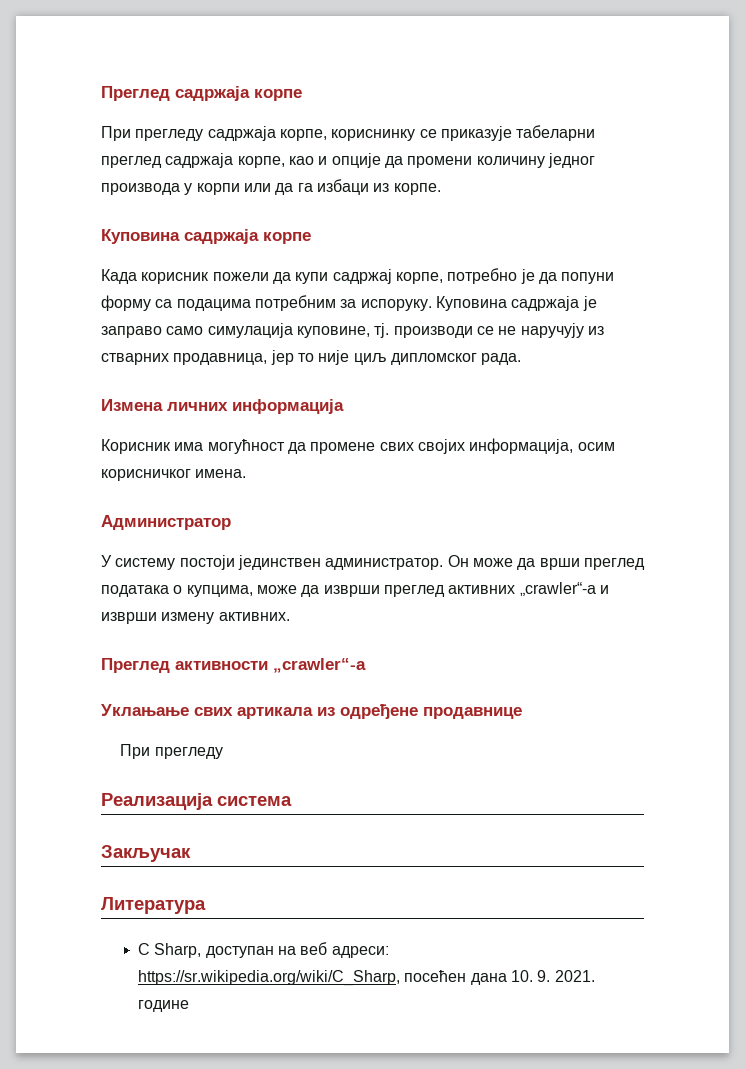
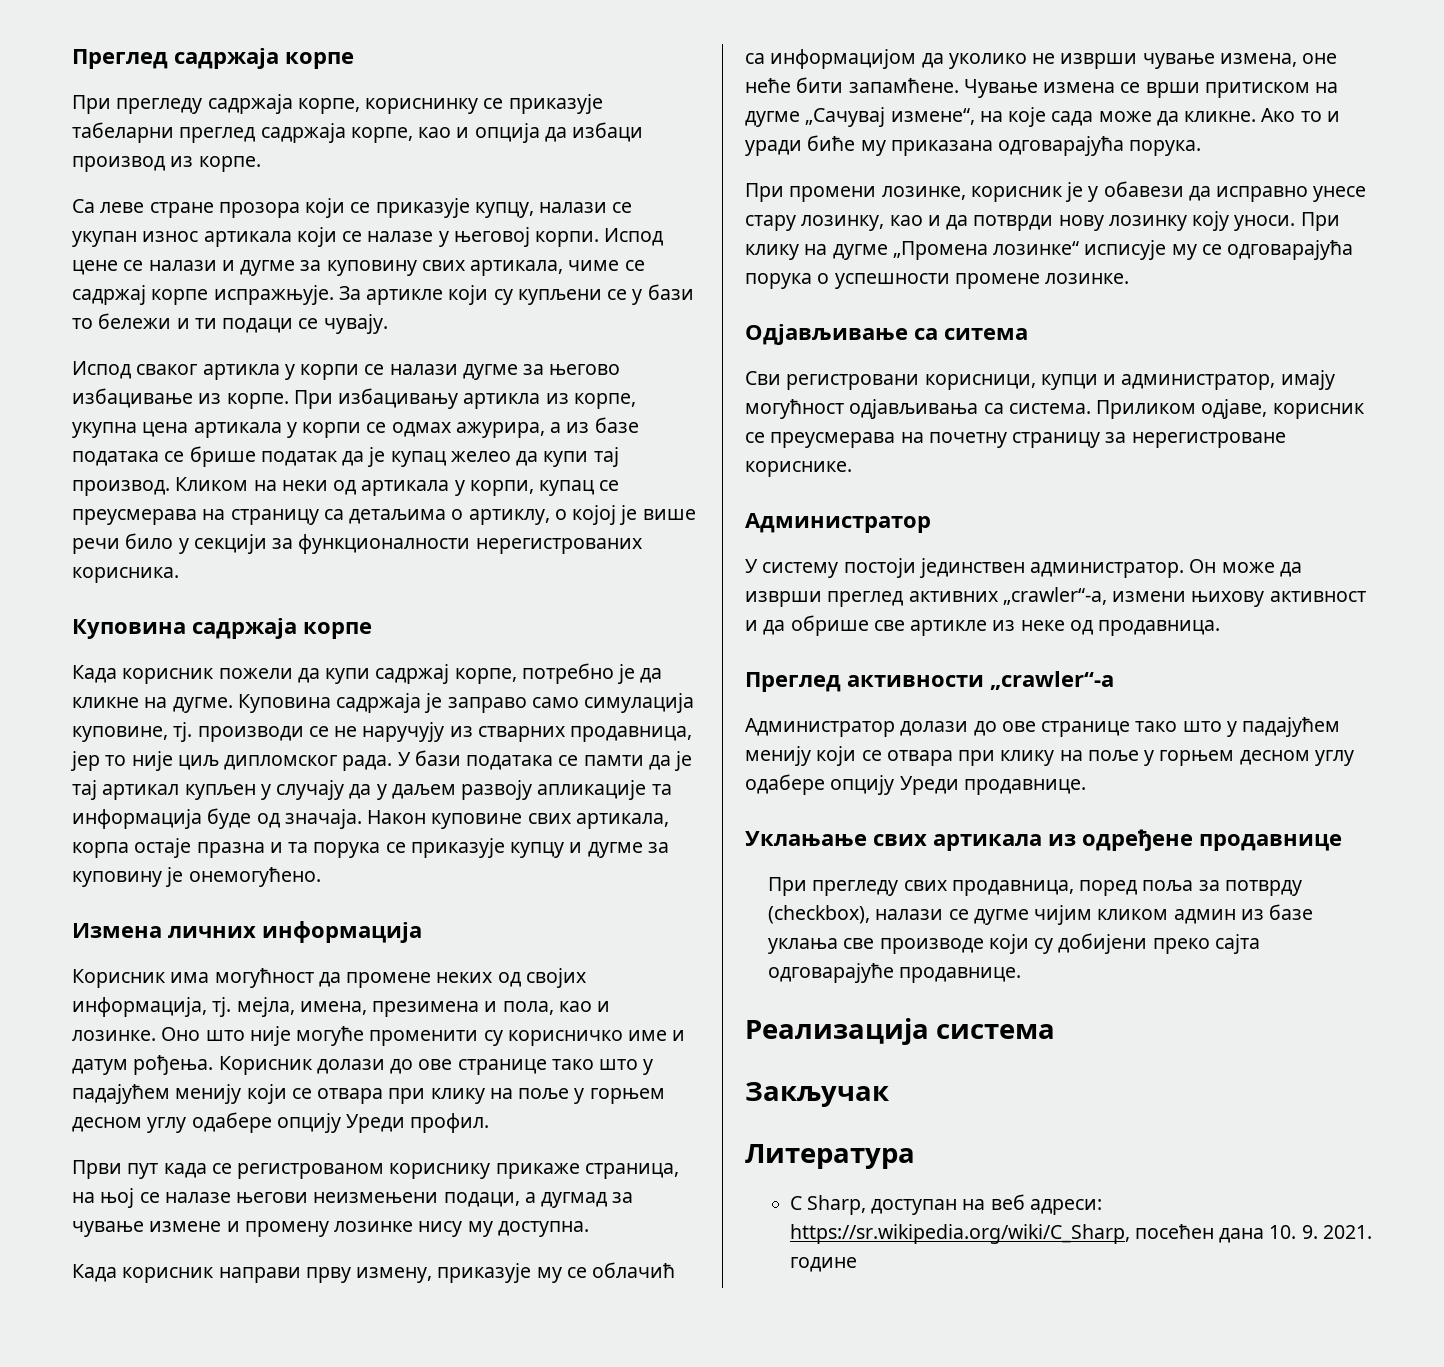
- При прегледу садржаја корпе, кориснинку се приказује табеларни преглед садржаја корпе, као и опције да промени количину једног производа у корпи или да га избаци из корпе.
+ При прегледу садржаја корпе, кориснинку се приказује табеларни преглед садржаја корпе, као и опцијa да избаци производ из корпе.
+ Са леве стране прозора који се приказује купцу, налази се укупан износ артикала који се налазе у његовој корпи. Испод цене се налази и дугме за куповину свих артикала, чиме се садржај корпе испражњује. За артикле који су купљени се у бази то бележи и ти подаци се чувају.
+ Испод сваког артикла у корпи се налази дугме за његово избацивање из корпе. При избацивању артикла из корпе, укупна цена артикала у корпи се одмах ажурира, а из базе података се брише податак да је купац желео да купи тај производ. Кликом на неки од артикала у корпи, купац се преусмерава на страницу са детаљима о артиклу, о којој је више речи било у секцији за функционалности нерегистрованих корисника.
- Када корисник пожели да купи садржај корпе, потребно је да попуни форму са подацима потребним за испоруку.
+ Када корисник пожели да купи садржај корпе, потребно је да кликне на дугме.
+ У бази података се памти да је тај артикал купљен у случају да у даљем развоју апликације та информација буде од значаја. Након куповине свих артикала, корпа остаје празна и та порука се приказује купцу и дугме за куповину је онемогућено.
- Корисник има могућност да промене свих својих информација, осим корисничког имена.
+ Корисник има могућност да промене неких од својих информација, тј. мејла, имена, презимена и пола, као и лозинке. Оно што није могуће променити су корисничко име и датум рођења. Корисник долази до ове странице тако што у падајућем менију који се отвара при клику на поље у горњем десном углу одабере опцију Уреди профил.
+ Први пут када се регистрованом кориснику прикаже страница, на њој се налазе његови неизмењени подаци, а дугмад за чување измене и промену лозинке нису му доступна.
+ Када корисник направи прву измену, приказује му се облачић са информацијом да уколико не изврши чување измена, оне неће бити запамћене. Чување измена се врши притиском на дугме „Сачувај измене“, на које сада може да кликне. Ако то и уради биће му приказана одговарајућа порука.
+ При промени лозинке, корисник је у обавези да исправно унесе стару лозинку, као и да потврди нову лозинку коју уноси. При клику на дугме „Промена лозинке“ исписује му се одговарајућа порука о успешности промене лозинке.
+ Одјављивање са ситема
+ Сви регистровани корисници, купци и администратор, имају могућност одјављивања са система. Приликом одјаве, корисник се преусмерава на почетну страницу за нерегистроване кориснике.
- Он може да врши преглед података о купцима, може да изврши преглед активних „crawler“-а и изврши измену активних.
+ Он може да изврши преглед активних „crawler“-a, измени њихову активност и да обрише све артикле из неке од продавница.
  Преглед активности „crawler“-а
+ Администратор долази до ове странице тако што у падајућем менију који се отвара при клику на поље у горњем десном углу одабере опцију Уреди продавнице.
  Уклањање свих артикала из одређене продавнице
- При прегледу
+ При прегледу свих продавница, поред поља за потврду (checkbox), налази се дугме чијим кликом админ из базе уклања све производе који су добијени преко сајта одговарајуће продавнице.

